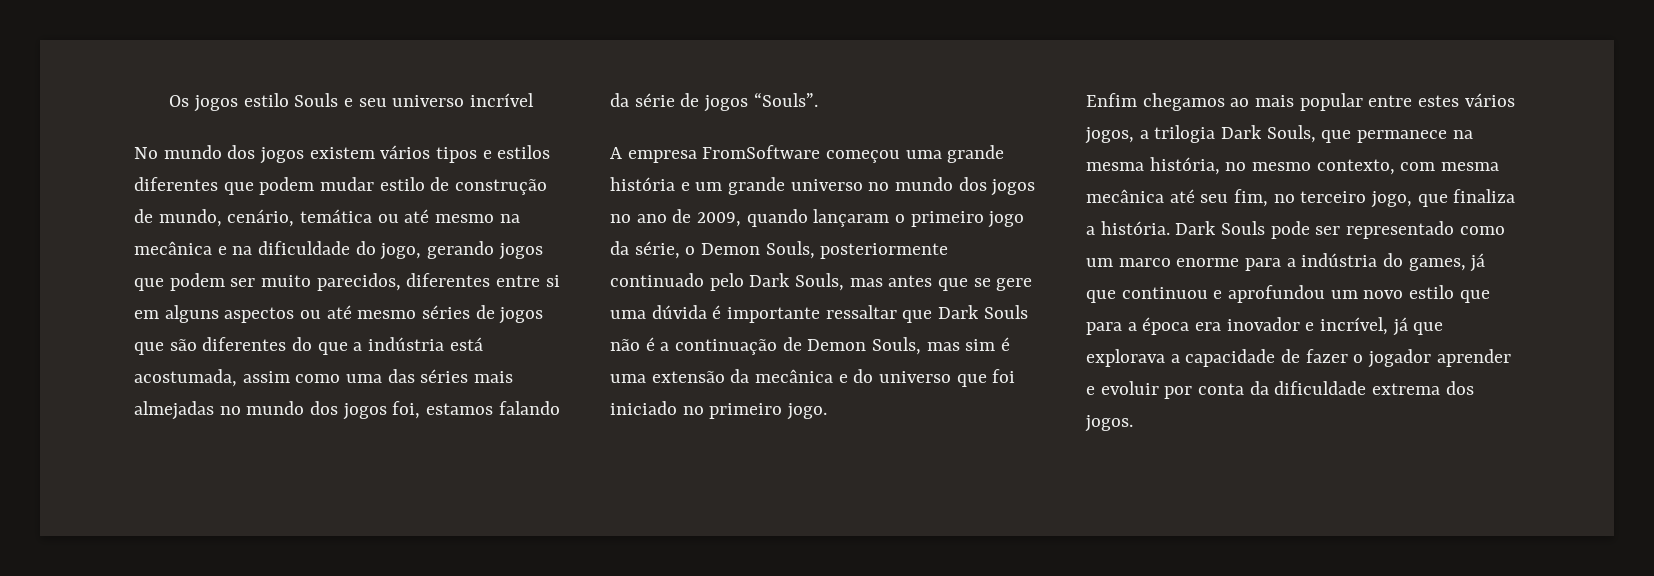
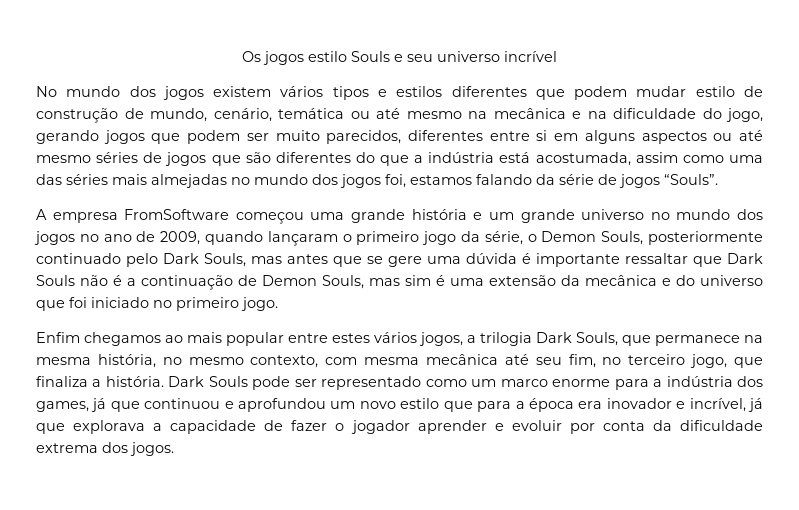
- Dark Souls pode ser representado como um marco enorme para a indústria do games, já que continuou e aprofundou um novo estilo que para a época era inovador e incrível, já que explorava a capacidade de fazer o jogador aprender e evoluir por conta da dificuldade extrema dos jogos.
+ Dark Souls pode ser representado como um marco enorme para a indústria dos games, já que continuou e aprofundou um novo estilo que para a época era inovador e incrível, já que explorava a capacidade de fazer o jogador aprender e evoluir por conta da dificuldade extrema dos jogos.

